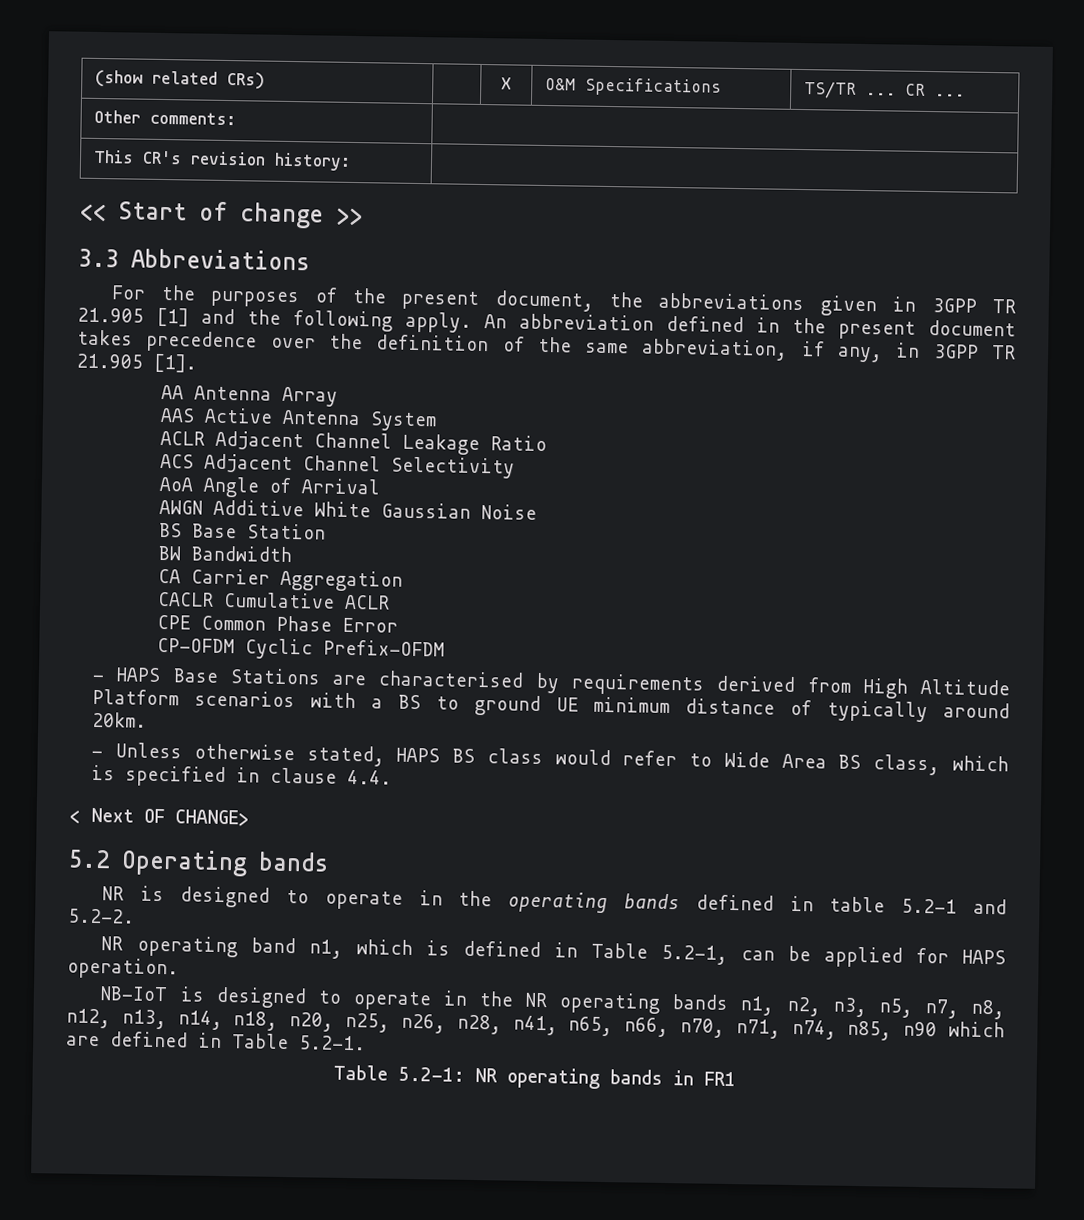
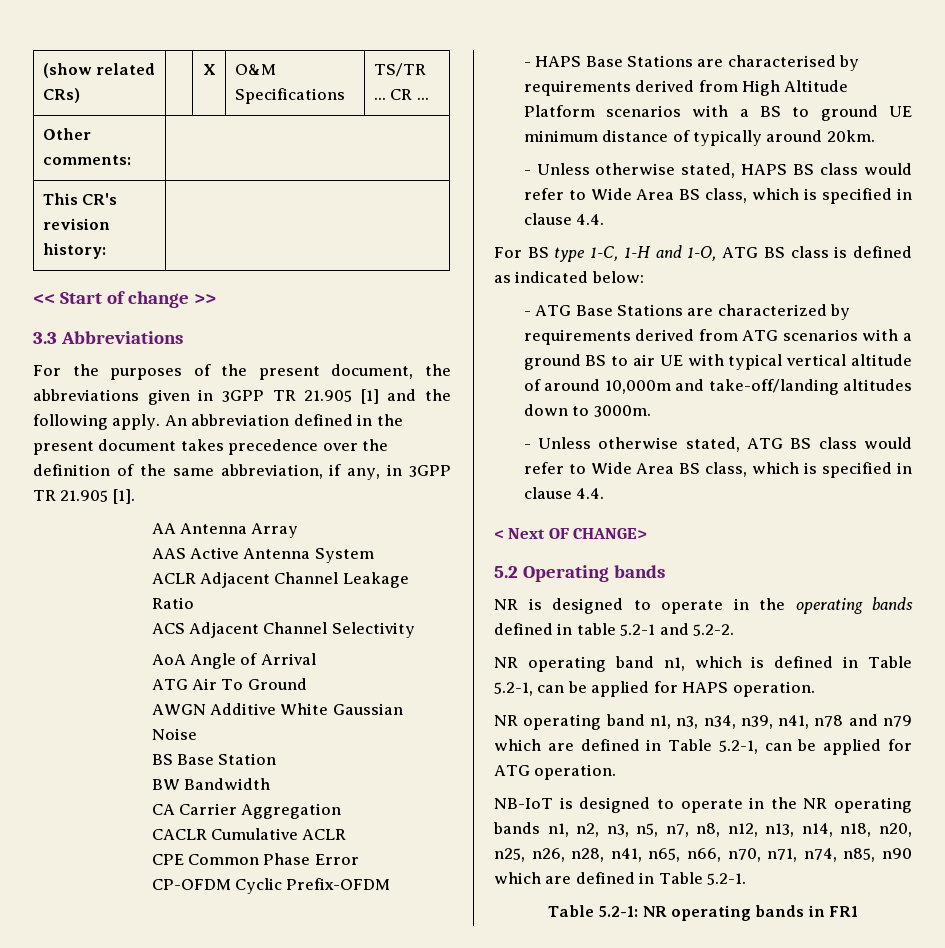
+ ATG Air To Ground
+ For BS type 1-C, 1-H and 1-O, ATG BS class is defined as indicated below:
+ - ATG Base Stations are characterized by requirements derived from ATG scenarios with a ground BS to air UE with typical vertical altitude of around 10,000m and take-off/landing altitudes down to 3000m.
+ - Unless otherwise stated, ATG BS class would refer to Wide Area BS class, which is specified in clause 4.4.
+ NR operating band n1, n3, n34, n39, n41, n78 and n79 which are defined in Table 5.2-1, can be applied for ATG operation.

